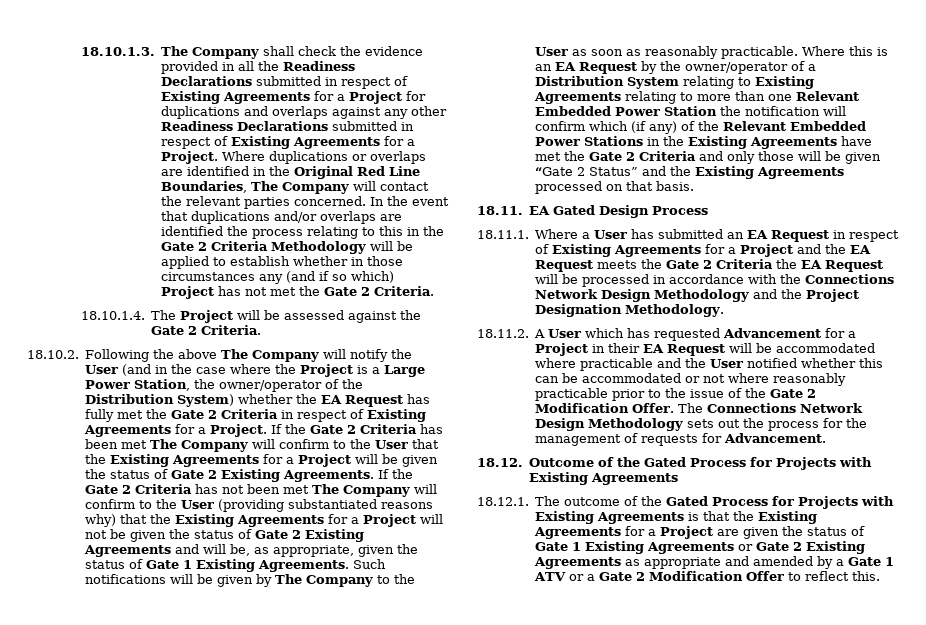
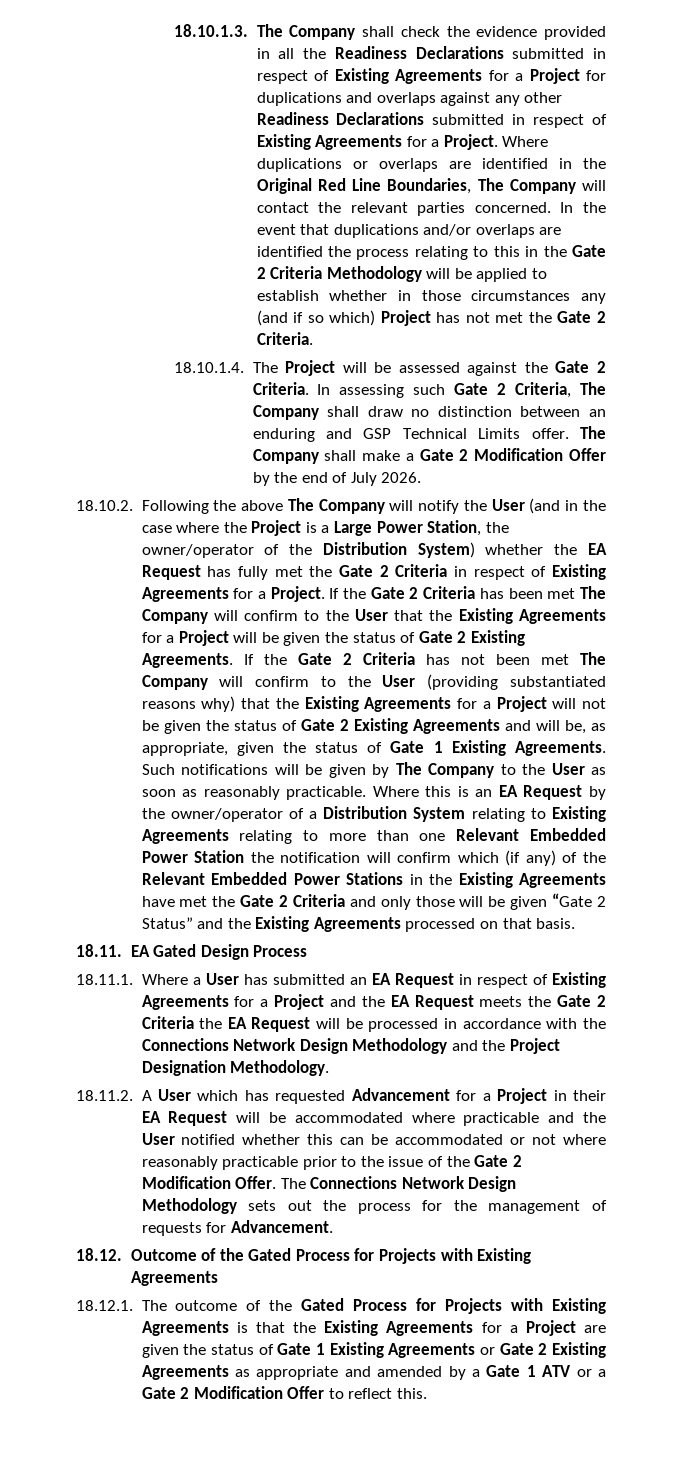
+ In assessing such Gate 2 Criteria, The Company shall draw no distinction between an enduring and GSP Technical Limits offer. The Company shall make a Gate 2 Modification Offer by the end of July 2026.

